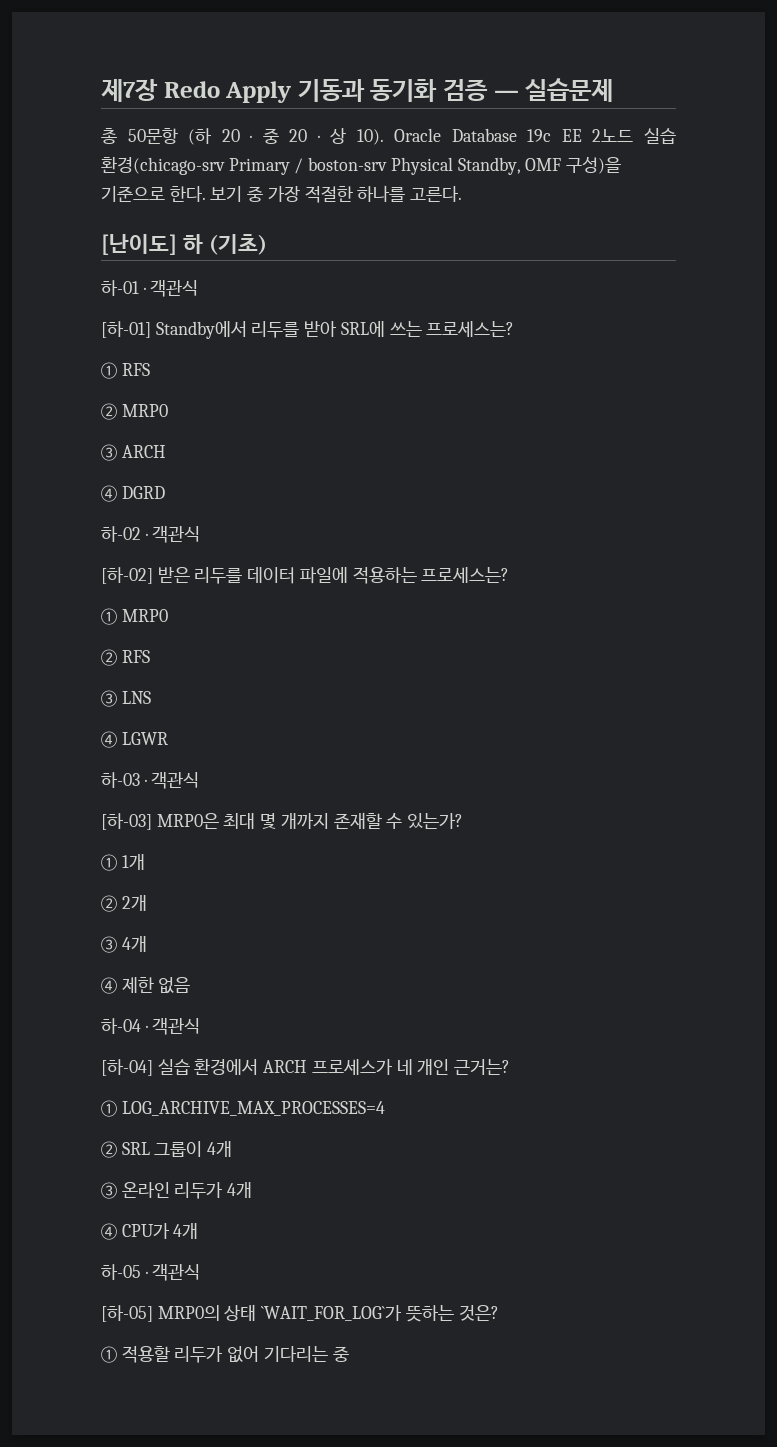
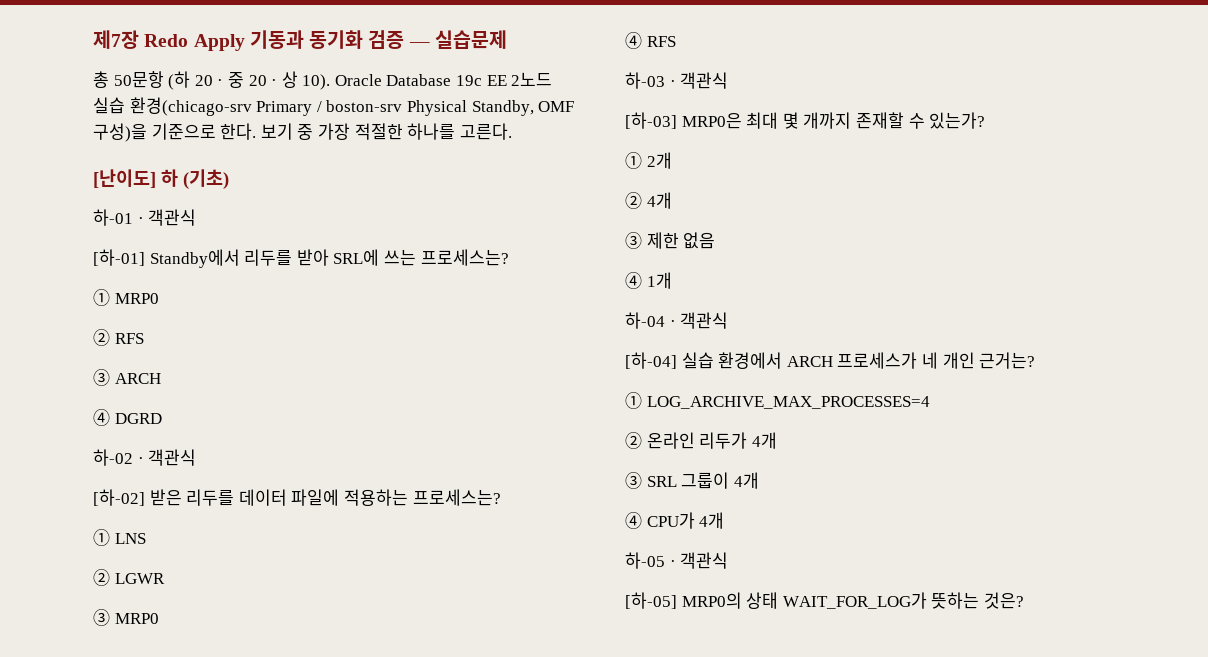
- ① RFS
- ② MRP0
+ ① MRP0
+ ② RFS
- ① MRP0
- ② RFS
- ③ LNS
- ④ LGWR
+ ① LNS
+ ② LGWR
+ ③ MRP0
+ ④ RFS
- ① 1개
- ② 2개
- ③ 4개
- ④ 제한 없음
+ ① 2개
+ ② 4개
+ ③ 제한 없음
+ ④ 1개
- ② SRL 그룹이 4개
- ③ 온라인 리두가 4개
+ ② 온라인 리두가 4개
+ ③ SRL 그룹이 4개
- [하-05] MRP0의 상태 `WAIT_FOR_LOG`가 뜻하는 것은?
+ [하-05] MRP0의 상태 WAIT_FOR_LOG가 뜻하는 것은?
- ① 적용할 리두가 없어 기다리는 중

